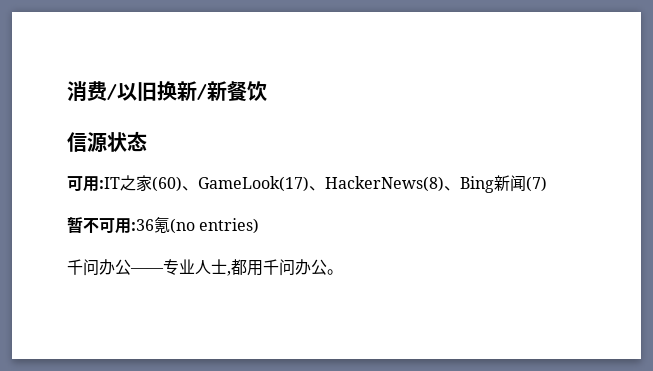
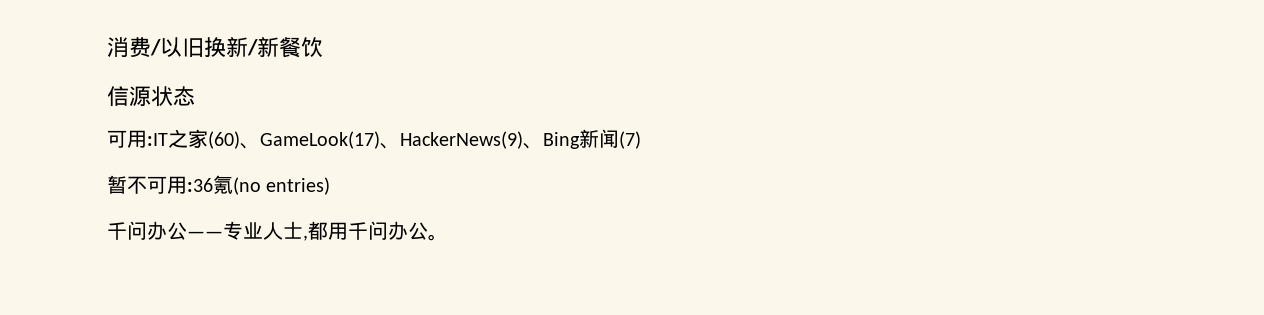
- 可用:IT之家(60)、GameLook(17)、HackerNews(8)、Bing新闻(7)
+ 可用:IT之家(60)、GameLook(17)、HackerNews(9)、Bing新闻(7)

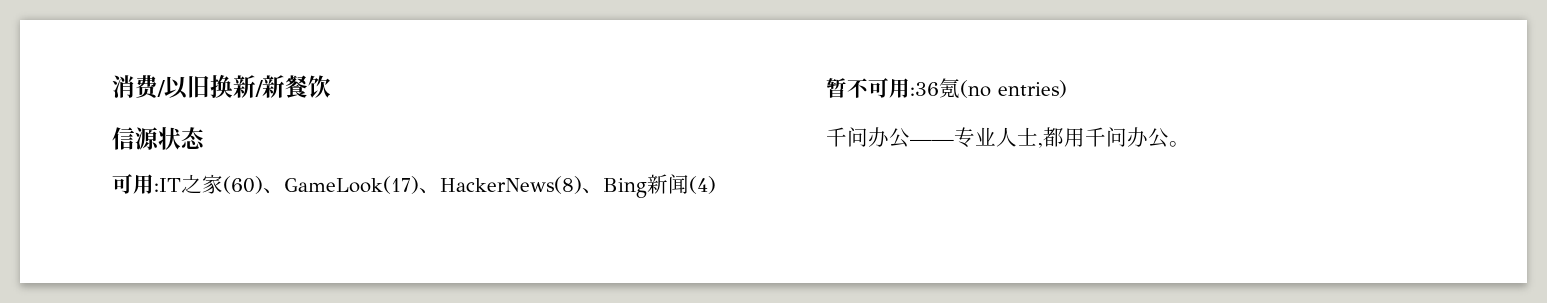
- 可用:IT之家(60)、GameLook(17)、HackerNews(9)、Bing新闻(7)
+ 可用:IT之家(60)、GameLook(17)、HackerNews(8)、Bing新闻(4)

